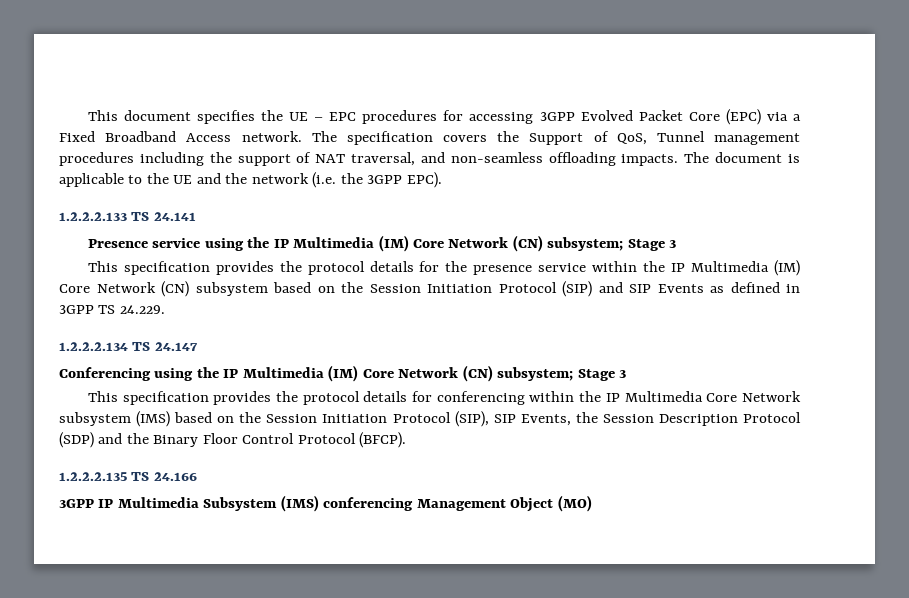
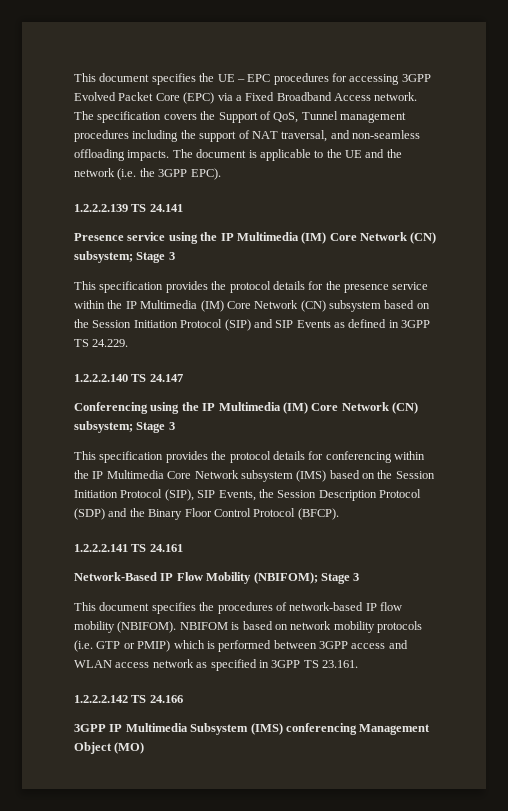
- 1.2.2.2.133 TS 24.141
+ 1.2.2.2.139 TS 24.141
- 1.2.2.2.134 TS 24.147
+ 1.2.2.2.140 TS 24.147
- 1.2.2.2.135 TS 24.166
+ 1.2.2.2.141 TS 24.161
+ Network-Based IP Flow Mobility (NBIFOM); Stage 3
+ This document specifies the procedures of network-based IP flow mobility (NBIFOM). NBIFOM is based on network mobility protocols (i.e. GTP or PMIP) which is performed between 3GPP access and WLAN access network as specified in 3GPP TS 23.161.
+ 1.2.2.2.142 TS 24.166

